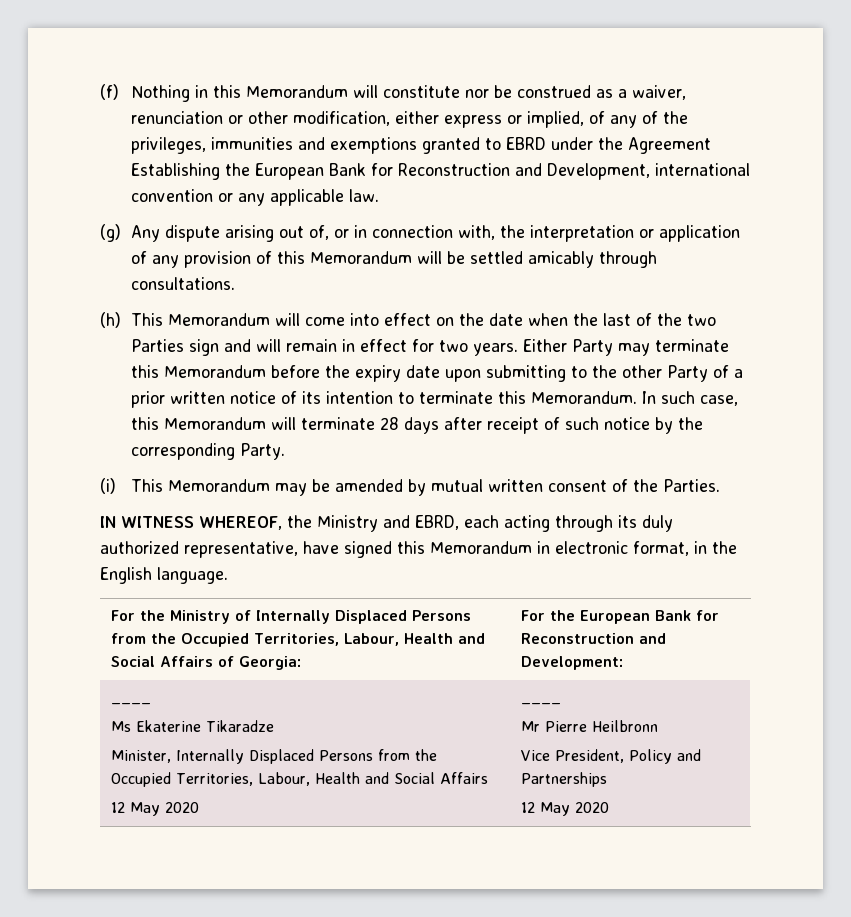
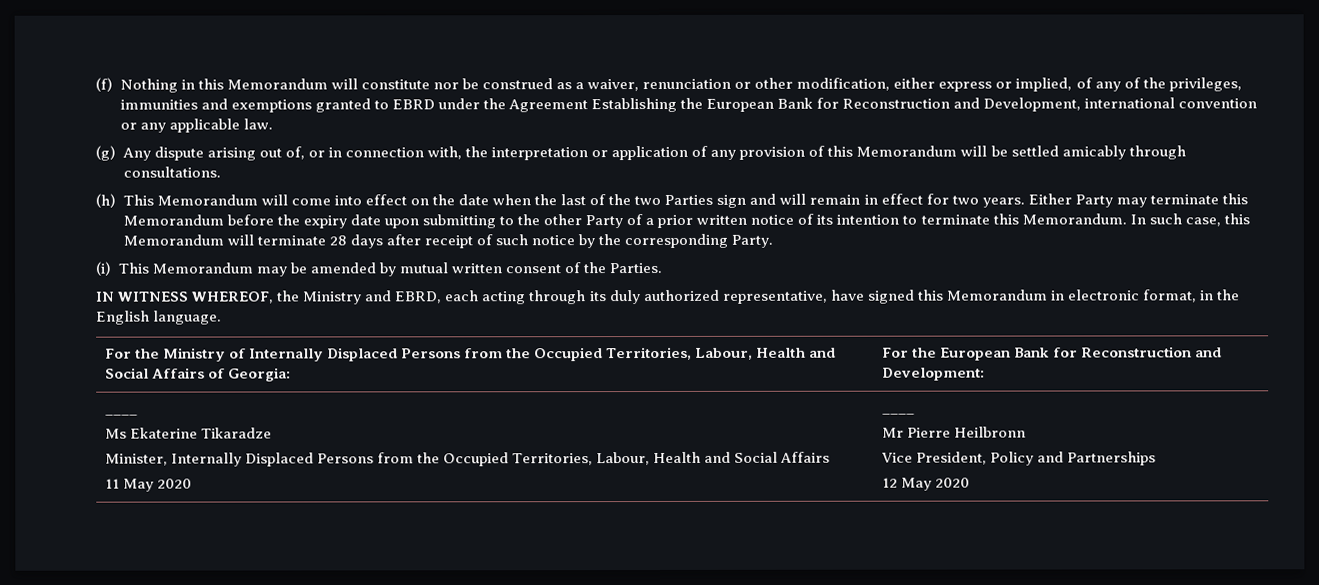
  For the Ministry of Internally Displaced Persons from the Occupied Territories, Labour, Health and Social Affairs of Georgia: | For the European Bank for Reconstruction and Development:
  ____
  Ms Ekaterine Tikaradze
  Minister, Internally Displaced Persons from the Occupied Territories, Labour, Health and Social Affairs
- 12 May 2020 | ____
+ 11 May 2020 | ____

